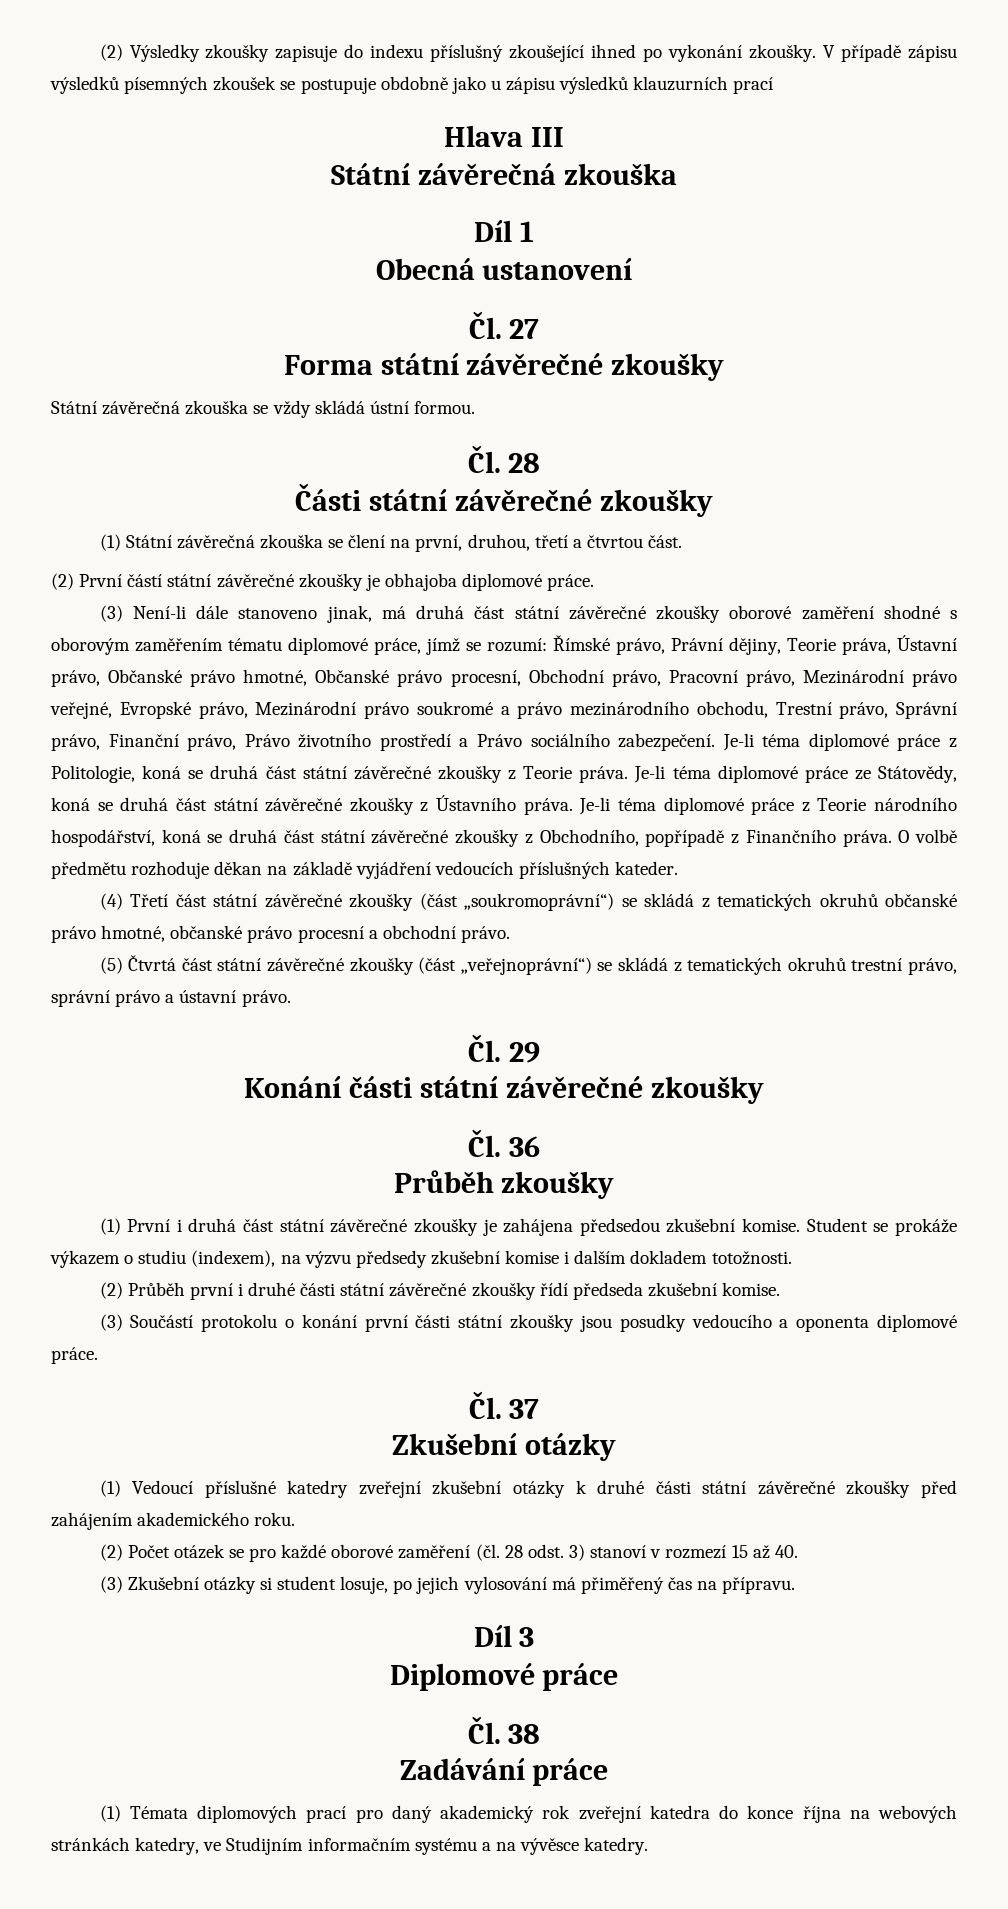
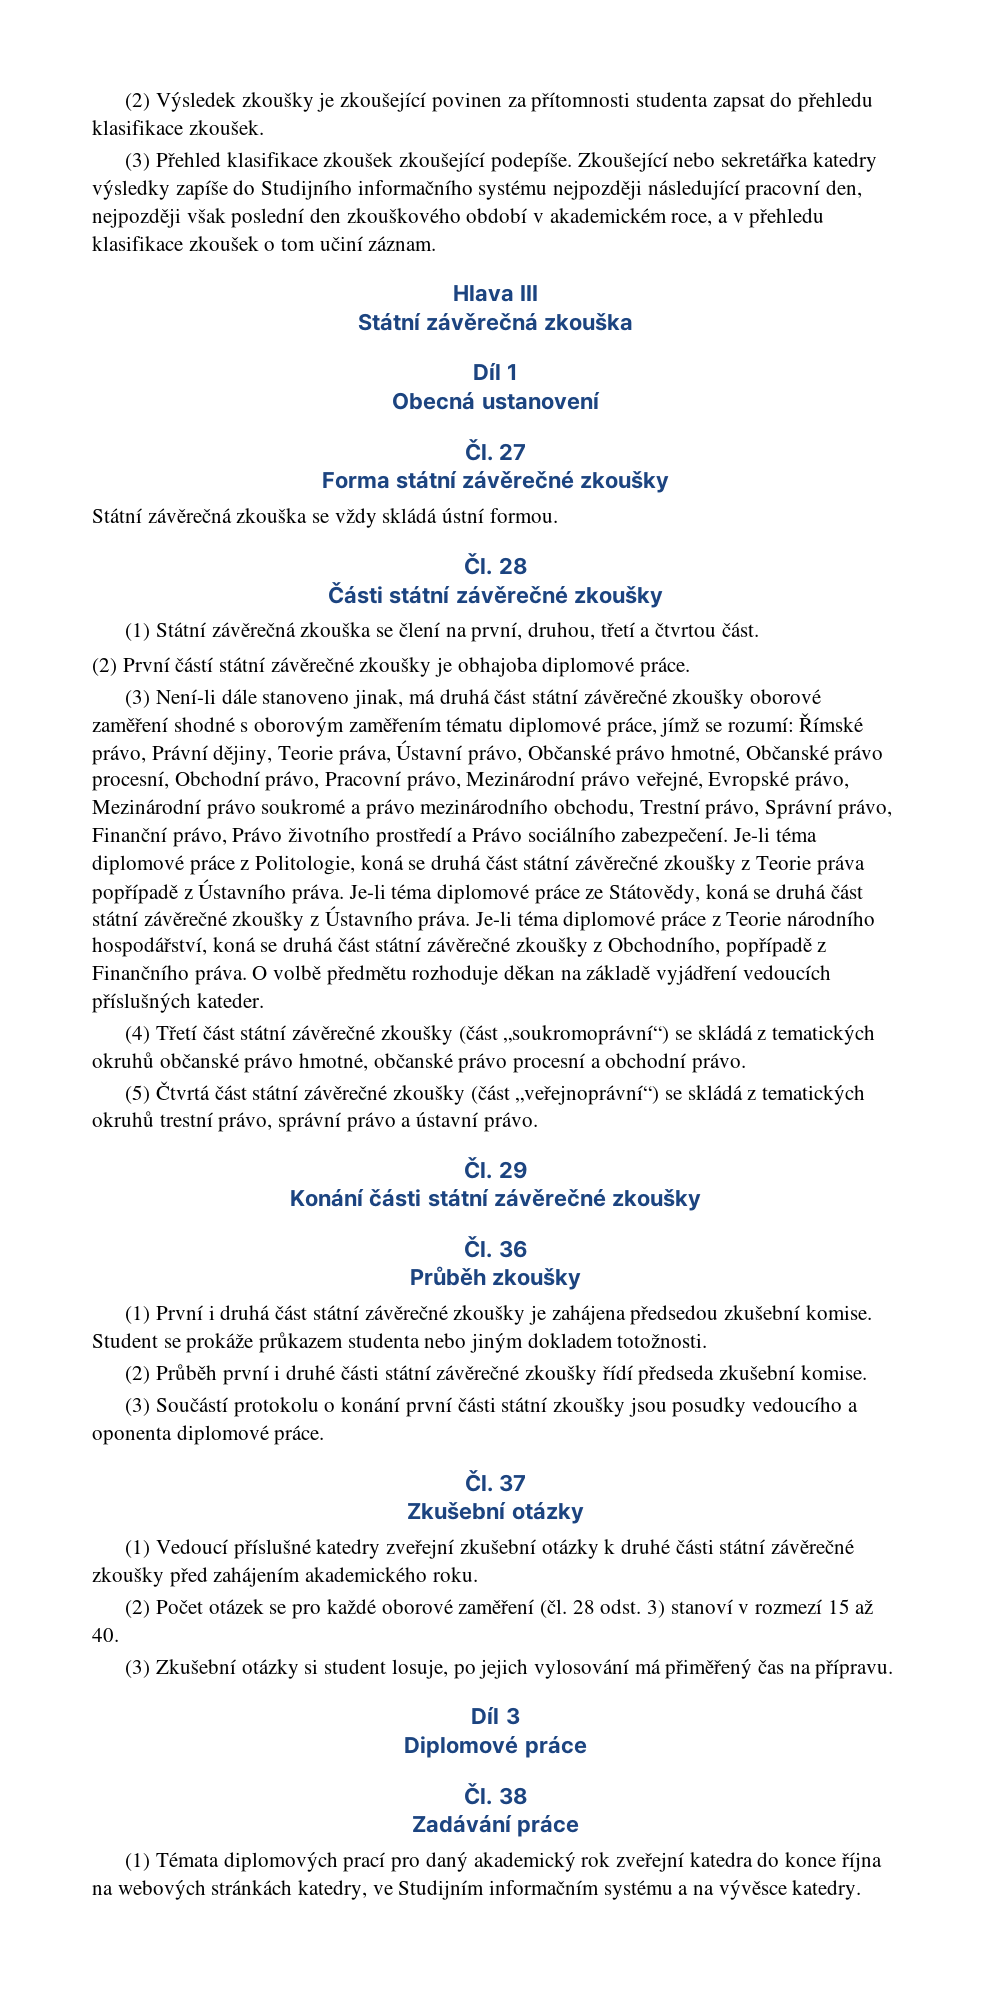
- (2) Výsledky zkoušky zapisuje do indexu příslušný zkoušející ihned po vykonání zkoušky. V případě zápisu výsledků písemných zkoušek se postupuje obdobně jako u zápisu výsledků klauzurních prací
+ (2) Výsledek zkoušky je zkoušející povinen za přítomnosti studenta zapsat do přehledu klasifikace zkoušek.
+ (3) Přehled klasifikace zkoušek zkoušející podepíše. Zkoušející nebo sekretářka katedry výsledky zapíše do Studijního informačního systému nejpozději následující pracovní den, nejpozději však poslední den zkouškového období v akademickém roce, a v přehledu klasifikace zkoušek o tom učiní záznam.
- Je-li téma diplomové práce z Politologie, koná se druhá část státní závěrečné zkoušky z Teorie práva.
+ Je-li téma diplomové práce z Politologie, koná se druhá část státní závěrečné zkoušky z Teorie práva popřípadě z Ústavního práva.
- Student se prokáže výkazem o studiu (indexem), na výzvu předsedy zkušební komise i dalším dokladem totožnosti.
+ Student se prokáže průkazem studenta nebo jiným dokladem totožnosti.

